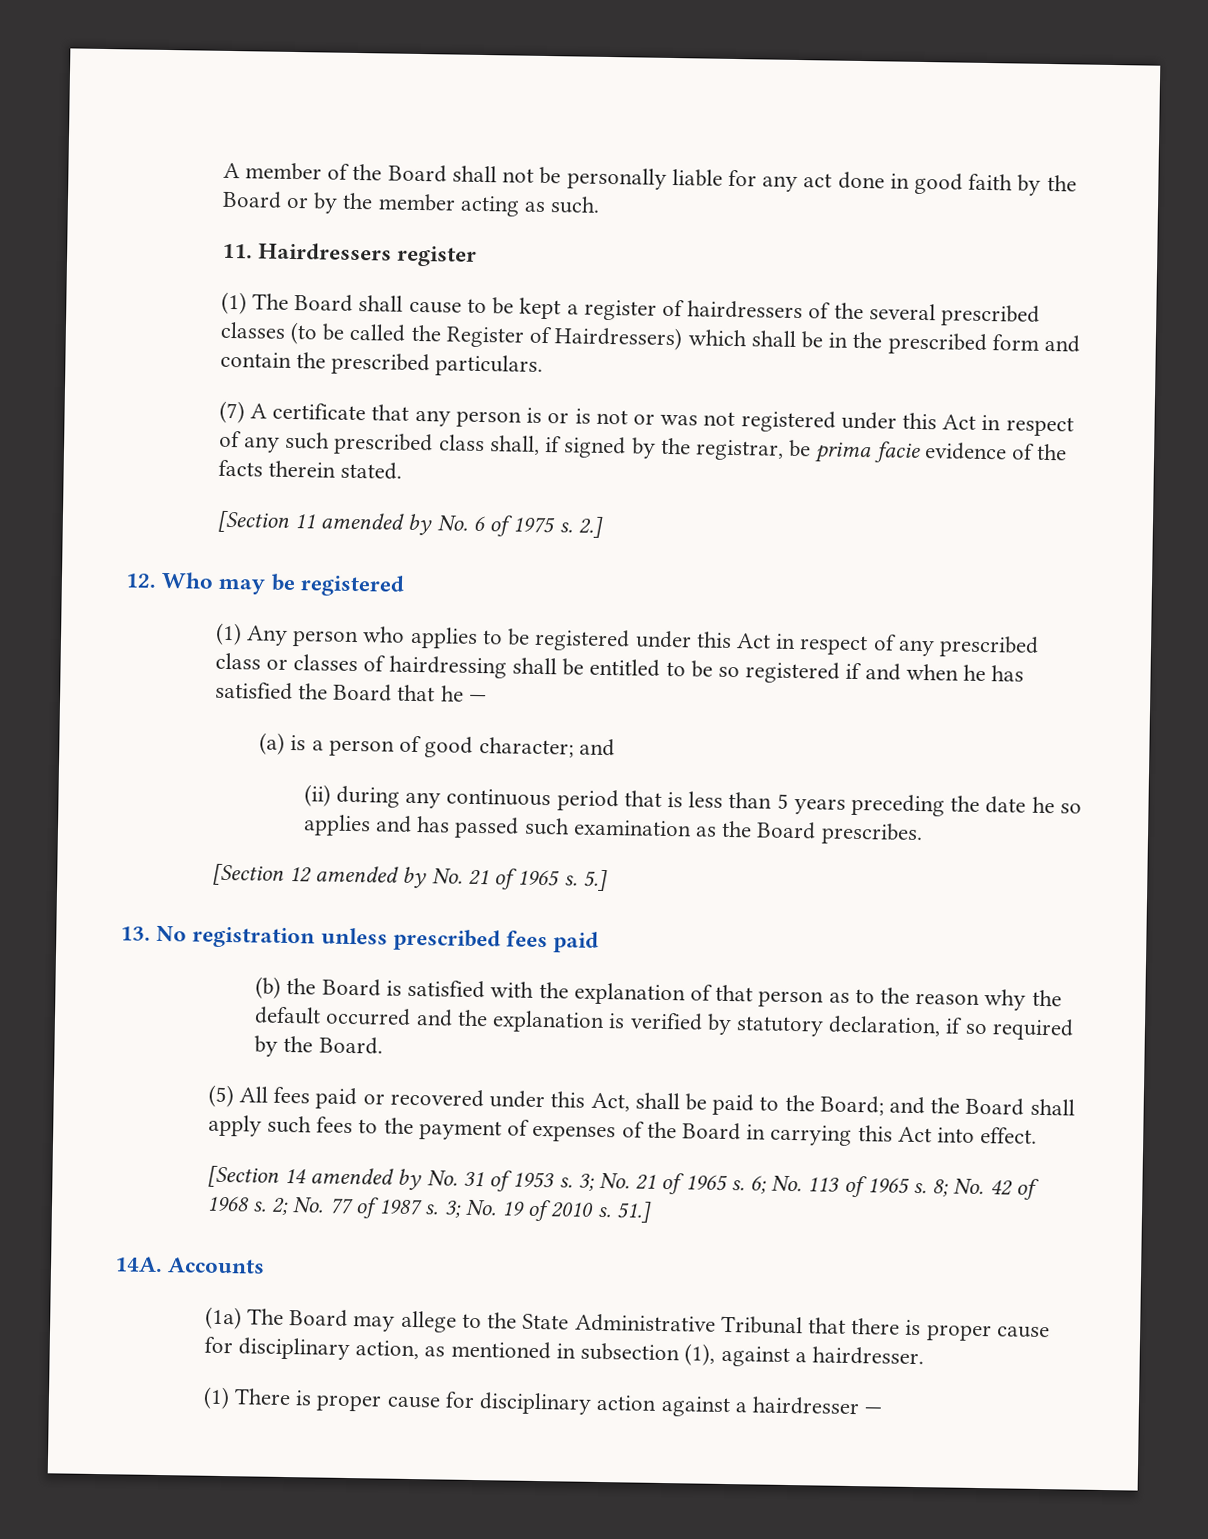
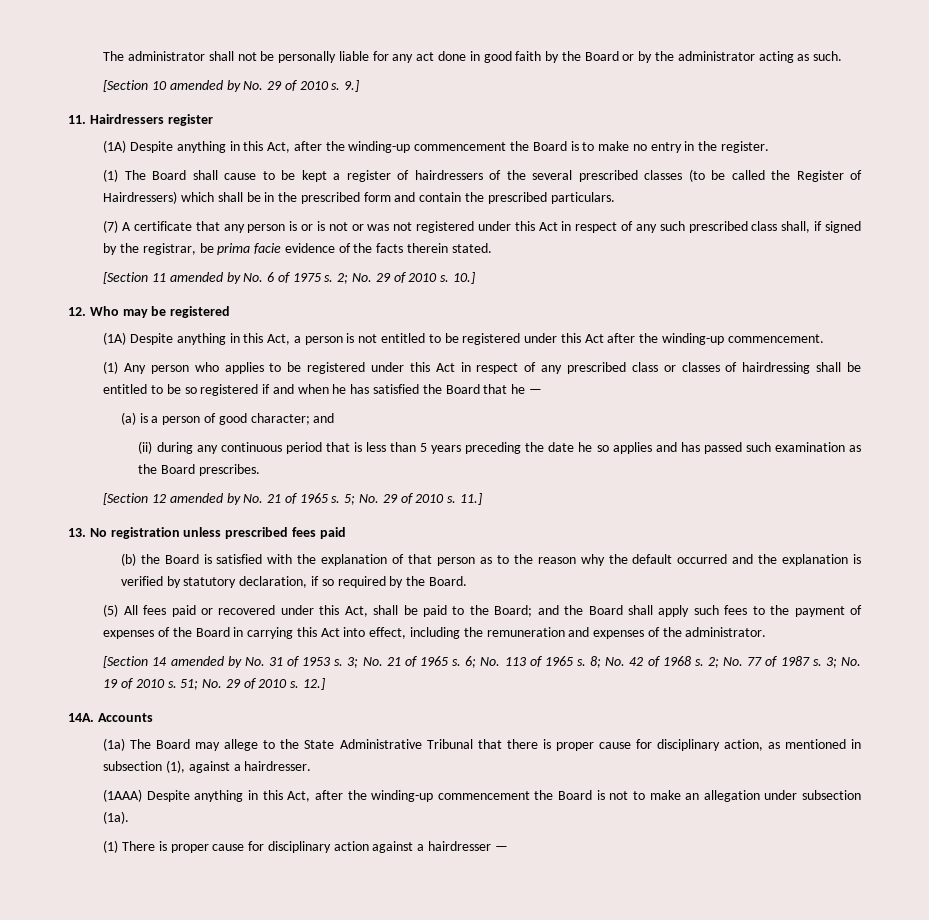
- A member of the Board shall not be personally liable for any act done in good faith by the Board or by the member acting as such.
+ The administrator shall not be personally liable for any act done in good faith by the Board or by the administrator acting as such.
+ [Section 10 amended by No. 29 of 2010 s. 9.]
  11. Hairdressers register
+ (1A) Despite anything in this Act, after the winding-up commencement the Board is to make no entry in the register.
- 2.]
+ 2; No. 29 of 2010 s. 10.]
+ (1A) Despite anything in this Act, a person is not entitled to be registered under this Act after the winding-up commencement.
- 5.]
+ 5; No. 29 of 2010 s. 11.]
- (5) All fees paid or recovered under this Act, shall be paid to the Board; and the Board shall apply such fees to the payment of expenses of the Board in carrying this Act into effect.
+ (5) All fees paid or recovered under this Act, shall be paid to the Board; and the Board shall apply such fees to the payment of expenses of the Board in carrying this Act into effect, including the remuneration and expenses of the administrator.
- 51.]
+ 51; No. 29 of 2010 s. 12.]
+ (1AAA) Despite anything in this Act, after the winding-up commencement the Board is not to make an allegation under subsection (1a).

